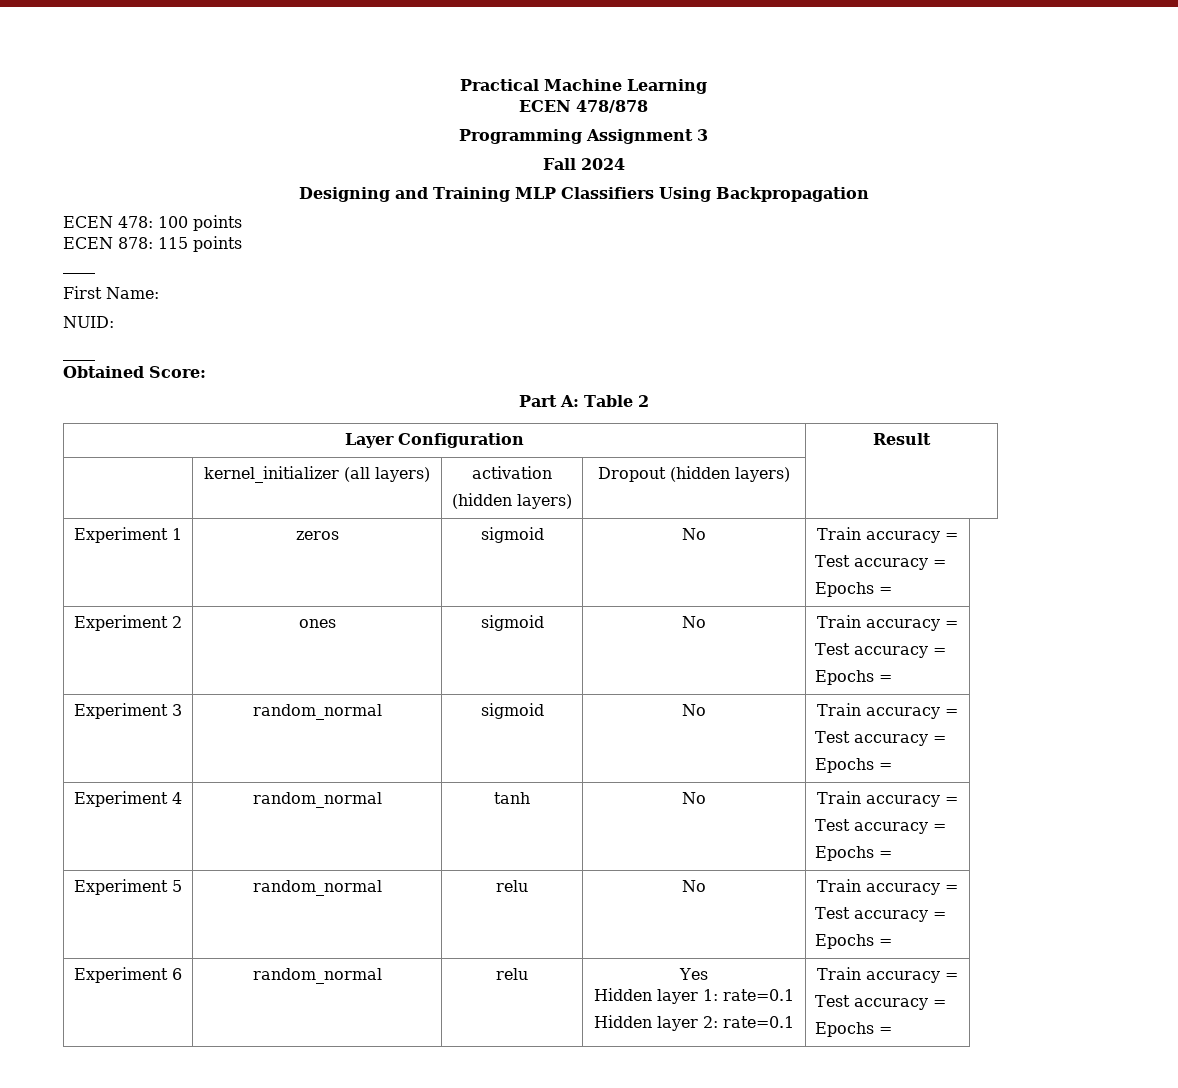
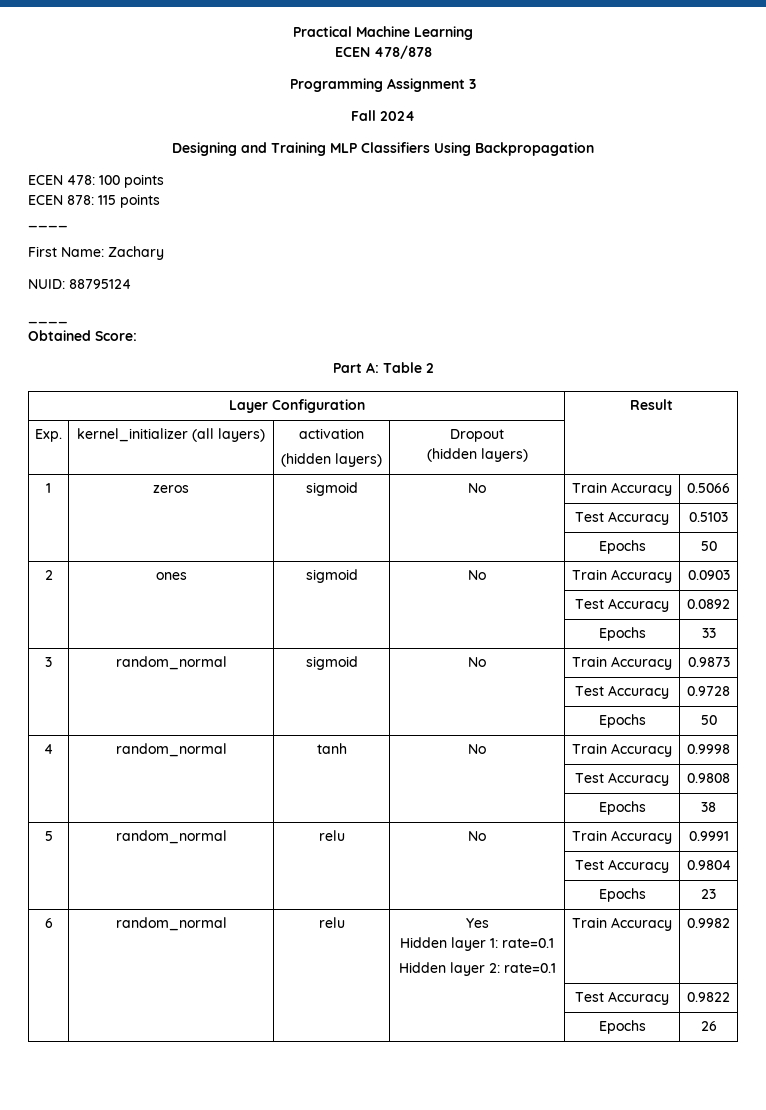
- First Name:
+ First Name: Zachary
- NUID:
+ NUID: 88795124
- | kernel_initializer (all layers) | activation
- (hidden layers) | Dropout (hidden layers) |
+ Exp. | kernel_initializer (all layers) | activation
+ (hidden layers) | Dropout
+ (hidden layers) |
- Experiment 1 | zeros | sigmoid | No | Train accuracy =
- Test accuracy =
- Epochs =
- Experiment 2 | ones | sigmoid | No | Train accuracy =
- Test accuracy =
- Epochs =
- Experiment 3 | random_normal | sigmoid | No | Train accuracy =
- Test accuracy =
- Epochs =
- Experiment 4 | random_normal | tanh | No | Train accuracy =
- Test accuracy =
- Epochs =
- Experiment 5 | random_normal | relu | No | Train accuracy =
- Test accuracy =
- Epochs =
- Experiment 6 | random_normal | relu | Yes
+ 1 | zeros | sigmoid | No | Train Accuracy | 0.5066
+ | | | | Test Accuracy | 0.5103
+ | | | | Epochs | 50
+ 2 | ones | sigmoid | No | Train Accuracy | 0.0903
+ | | | | Test Accuracy | 0.0892
+ | | | | Epochs | 33
+ 3 | random_normal | sigmoid | No | Train Accuracy | 0.9873
+ | | | | Test Accuracy | 0.9728
+ | | | | Epochs | 50
+ 4 | random_normal | tanh | No | Train Accuracy | 0.9998
+ | | | | Test Accuracy | 0.9808
+ | | | | Epochs | 38
+ 5 | random_normal | relu | No | Train Accuracy | 0.9991
+ | | | | Test Accuracy | 0.9804
+ | | | | Epochs | 23
+ 6 | random_normal | relu | Yes
  Hidden layer 1: rate=0.1
- Hidden layer 2: rate=0.1 | Train accuracy =
- Test accuracy =
- Epochs =
+ Hidden layer 2: rate=0.1 | Train Accuracy | 0.9982
+ | | | | Test Accuracy | 0.9822
+ | | | | Epochs | 26

